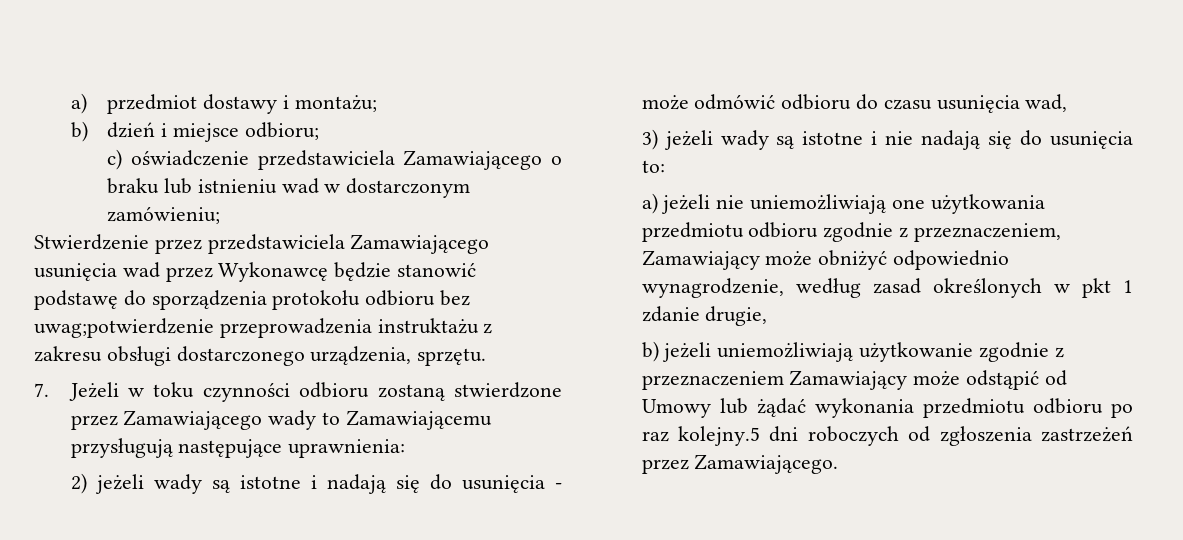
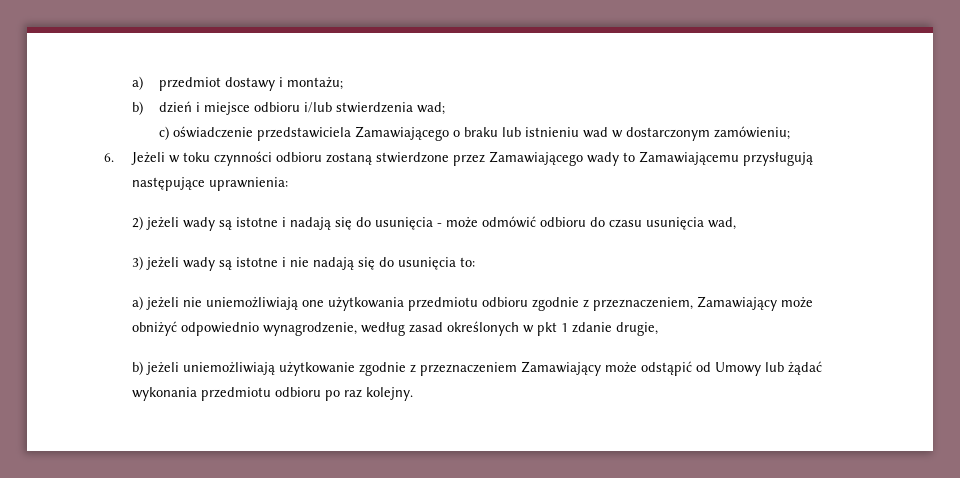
- b) dzień i miejsce odbioru;
+ b) dzień i miejsce odbioru i/lub stwierdzenia wad;
- Stwierdzenie przez przedstawiciela Zamawiającego usunięcia wad przez Wykonawcę będzie stanowić podstawę do sporządzenia protokołu odbioru bez uwag;potwierdzenie przeprowadzenia instruktażu z zakresu obsługi dostarczonego urządzenia, sprzętu.
- 7. Jeżeli w toku czynności odbioru zostaną stwierdzone przez Zamawiającego wady to Zamawiającemu przysługują następujące uprawnienia:
+ 6. Jeżeli w toku czynności odbioru zostaną stwierdzone przez Zamawiającego wady to Zamawiającemu przysługują następujące uprawnienia:
- b) jeżeli uniemożliwiają użytkowanie zgodnie z przeznaczeniem Zamawiający może odstąpić od Umowy lub żądać wykonania przedmiotu odbioru po raz kolejny.5 dni roboczych od zgłoszenia zastrzeżeń przez Zamawiającego.
+ b) jeżeli uniemożliwiają użytkowanie zgodnie z przeznaczeniem Zamawiający może odstąpić od Umowy lub żądać wykonania przedmiotu odbioru po raz kolejny.

